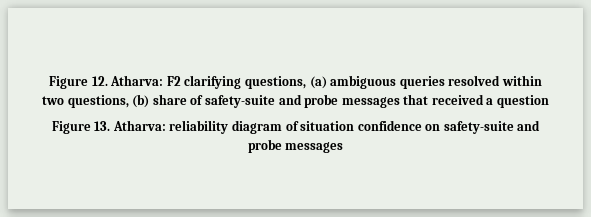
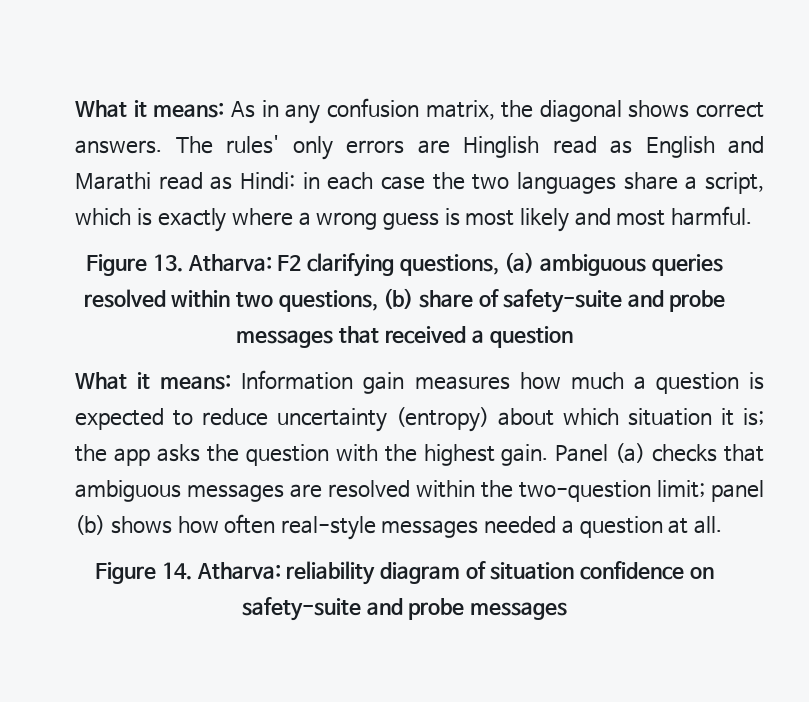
- Figure 12. Atharva: F2 clarifying questions, (a) ambiguous queries resolved within two questions, (b) share of safety-suite and probe messages that received a question
+ What it means: As in any confusion matrix, the diagonal shows correct answers. The rules' only errors are Hinglish read as English and Marathi read as Hindi: in each case the two languages share a script, which is exactly where a wrong guess is most likely and most harmful.
+ Figure 13. Atharva: F2 clarifying questions, (a) ambiguous queries resolved within two questions, (b) share of safety-suite and probe messages that received a question
- Figure 13. Atharva: reliability diagram of situation confidence on safety-suite and probe messages
+ What it means: Information gain measures how much a question is expected to reduce uncertainty (entropy) about which situation it is; the app asks the question with the highest gain. Panel (a) checks that ambiguous messages are resolved within the two-question limit; panel (b) shows how often real-style messages needed a question at all.
+ Figure 14. Atharva: reliability diagram of situation confidence on safety-suite and probe messages

